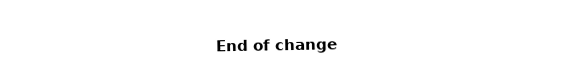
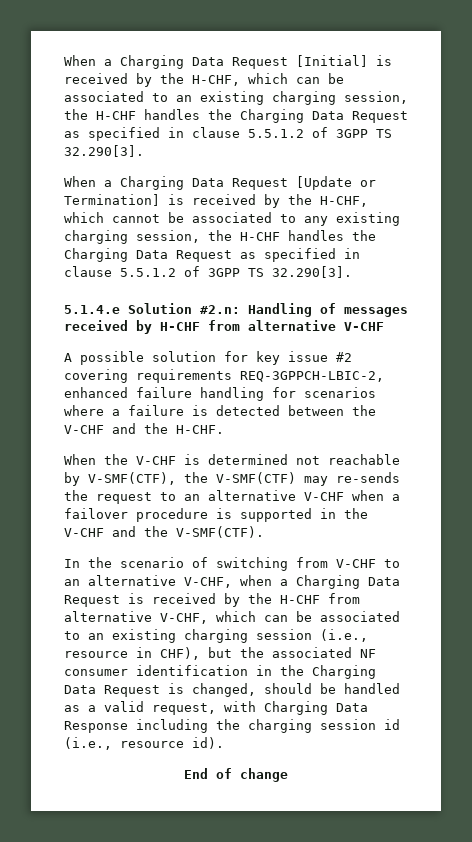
+ When a Charging Data Request [Initial] is received by the H-CHF, which can be associated to an existing charging session, the H-CHF handles the Charging Data Request as specified in clause 5.5.1.2 of 3GPP TS 32.290[3].
+ When a Charging Data Request [Update or Termination] is received by the H-CHF, which cannot be associated to any existing charging session, the H-CHF handles the Charging Data Request as specified in clause 5.5.1.2 of 3GPP TS 32.290[3].
+ 5.1.4.e Solution #2.n: Handling of messages received by H-CHF from alternative V-CHF
+ A possible solution for key issue #2 covering requirements REQ-3GPPCH-LBIC-2, enhanced failure handling for scenarios where a failure is detected between the V-CHF and the H-CHF.
+ When the V-CHF is determined not reachable by V-SMF(CTF), the V-SMF(CTF) may re-sends the request to an alternative V-CHF when a failover procedure is supported in the V-CHF and the V-SMF(CTF).
+ In the scenario of switching from V-CHF to an alternative V-CHF, when a Charging Data Request is received by the H-CHF from alternative V-CHF, which can be associated to an existing charging session (i.e., resource in CHF), but the associated NF consumer identification in the Charging Data Request is changed, should be handled as a valid request, with Charging Data Response including the charging session id (i.e., resource id).

